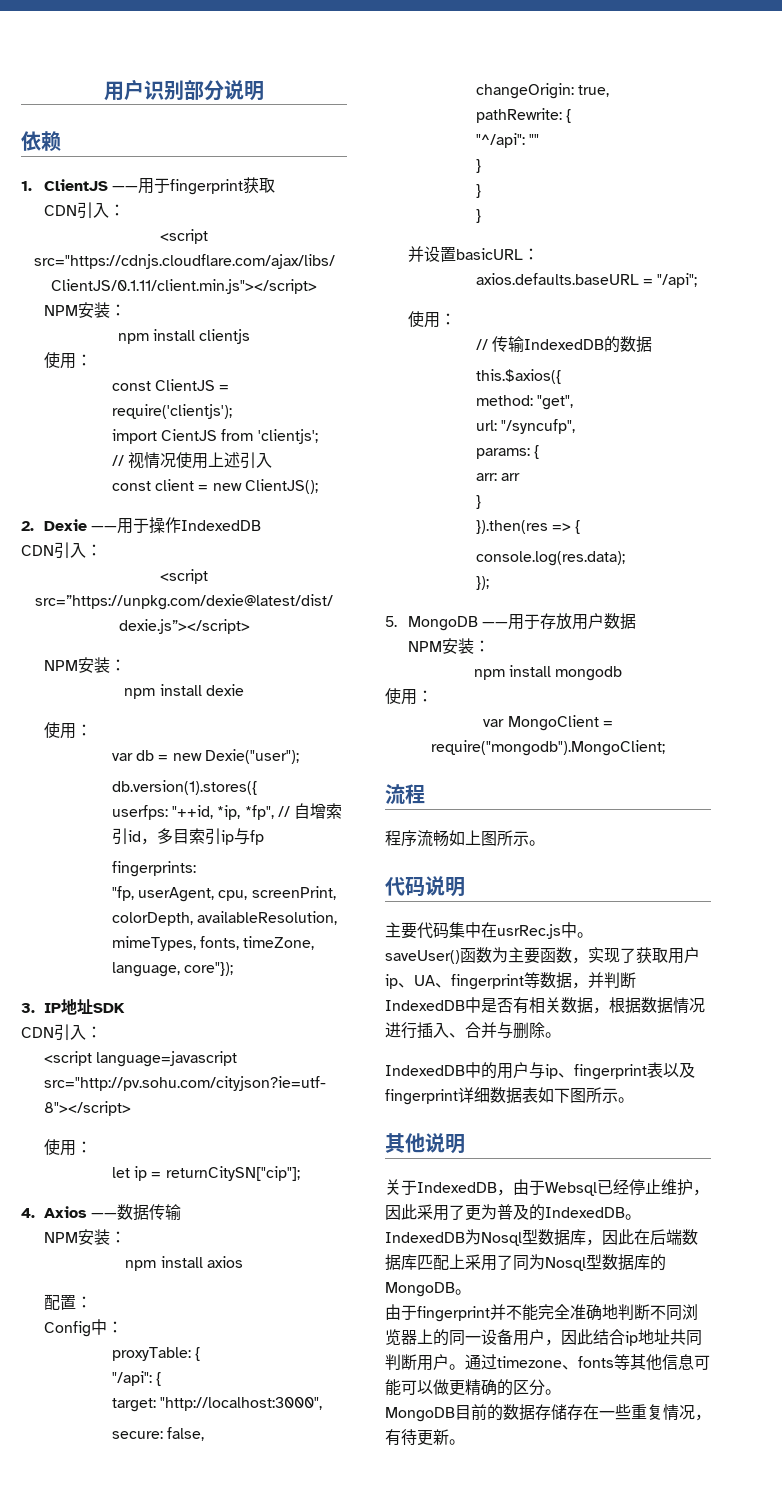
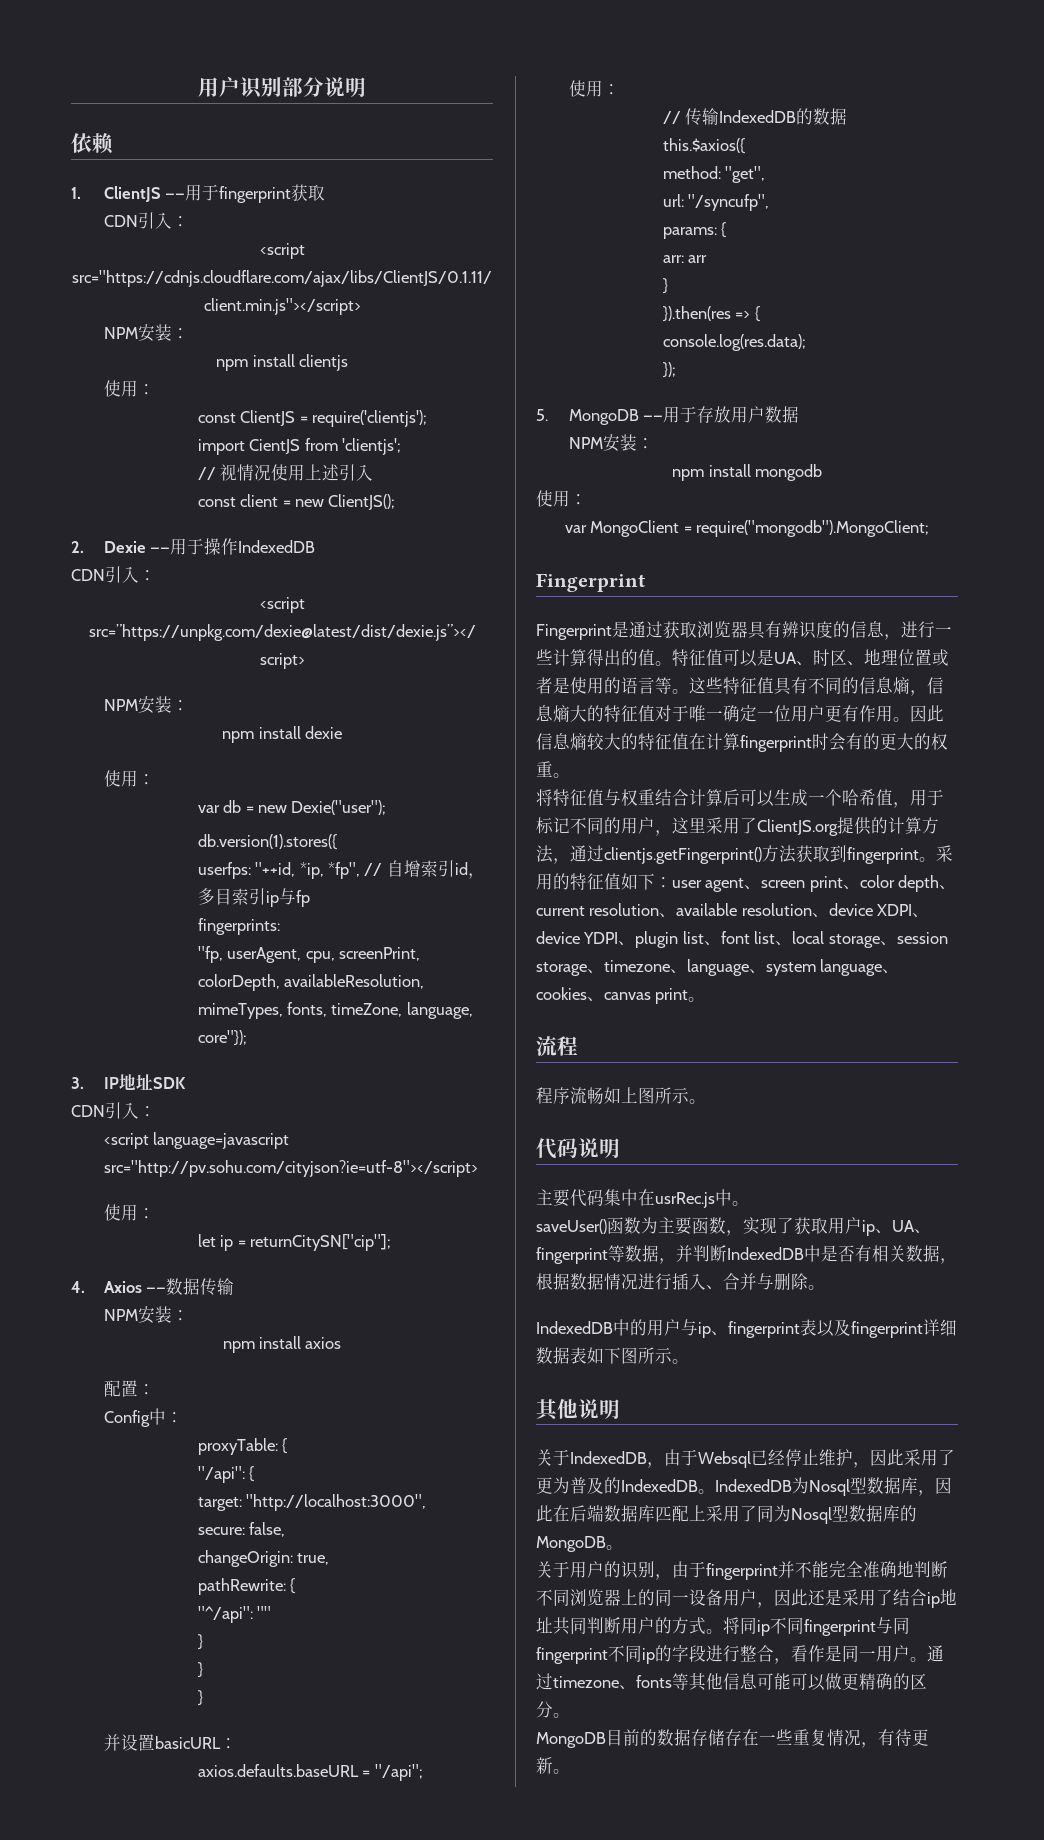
  var MongoClient = require("mongodb").MongoClient;
+ Fingerprint
+ Fingerprint是通过获取浏览器具有辨识度的信息，进行一些计算得出的值。特征值可以是UA、时区、地理位置或者是使用的语言等。这些特征值具有不同的信息熵，信息熵大的特征值对于唯一确定一位用户更有作用。因此信息熵较大的特征值在计算fingerprint时会有的更大的权重。
+ 将特征值与权重结合计算后可以生成一个哈希值，用于标记不同的用户，这里采用了ClientJS.org提供的计算方法，通过clientjs.getFingerprint()方法获取到fingerprint。采用的特征值如下：user agent、screen print、color depth、current resolution、available resolution、device XDPI、device YDPI、plugin list、font list、local storage、session storage、timezone、language、system language、cookies、canvas print。
- 由于fingerprint并不能完全准确地判断不同浏览器上的同一设备用户，因此结合ip地址共同判断用户。
+ 关于用户的识别，由于fingerprint并不能完全准确地判断不同浏览器上的同一设备用户，因此还是采用了结合ip地址共同判断用户的方式。将同ip不同fingerprint与同fingerprint不同ip的字段进行整合，看作是同一用户。

